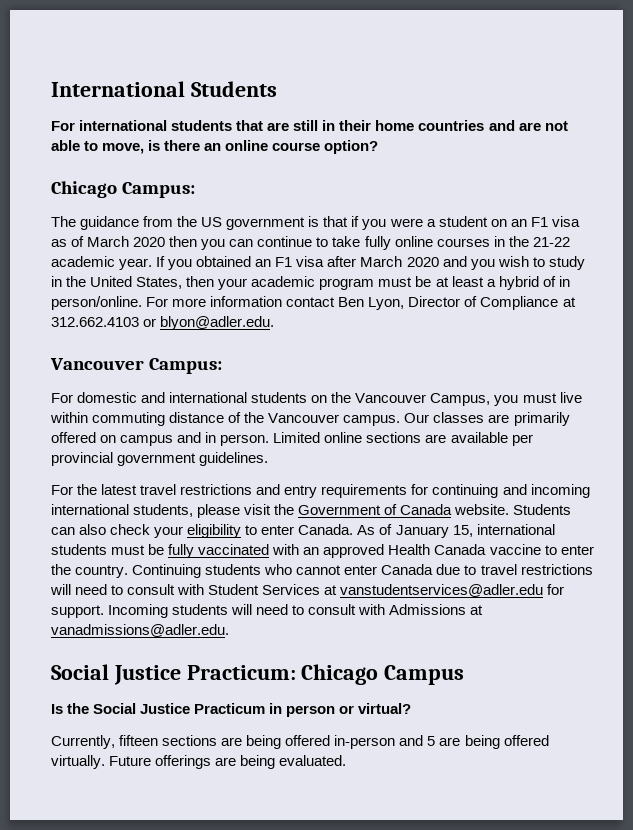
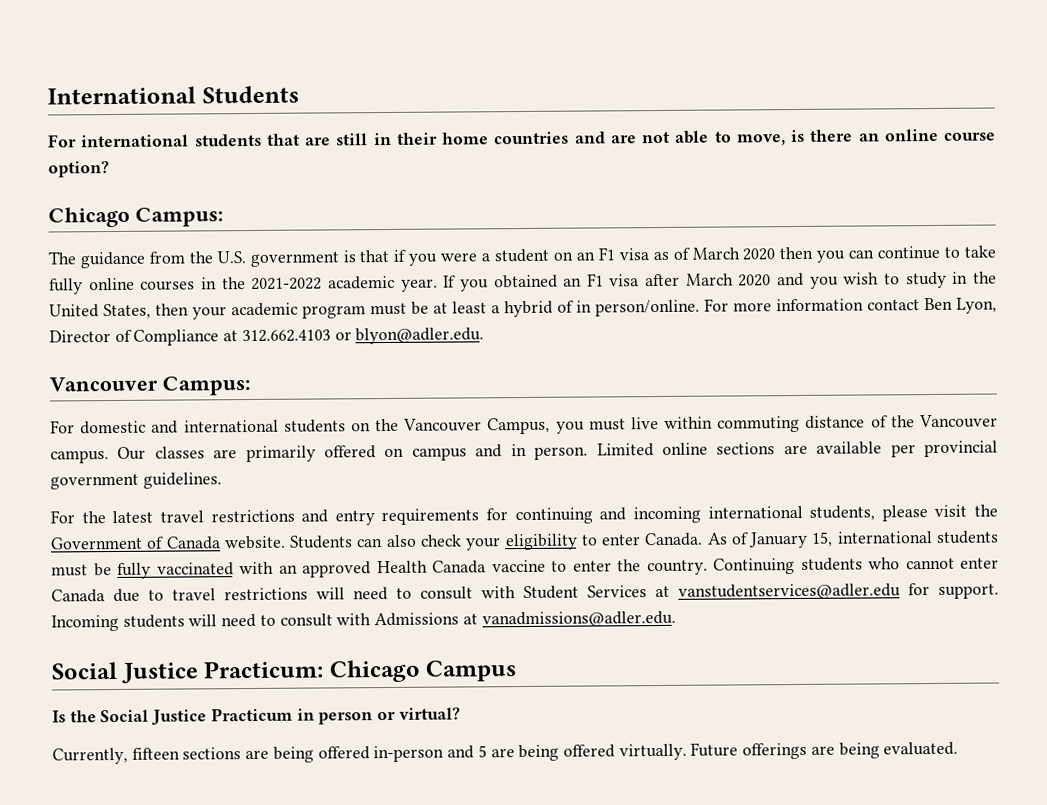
- The guidance from the US government is that if you were a student on an F1 visa as of March 2020 then you can continue to take fully online courses in the 21-22 academic year.
+ The guidance from the U.S. government is that if you were a student on an F1 visa as of March 2020 then you can continue to take fully online courses in the 2021-2022 academic year.

